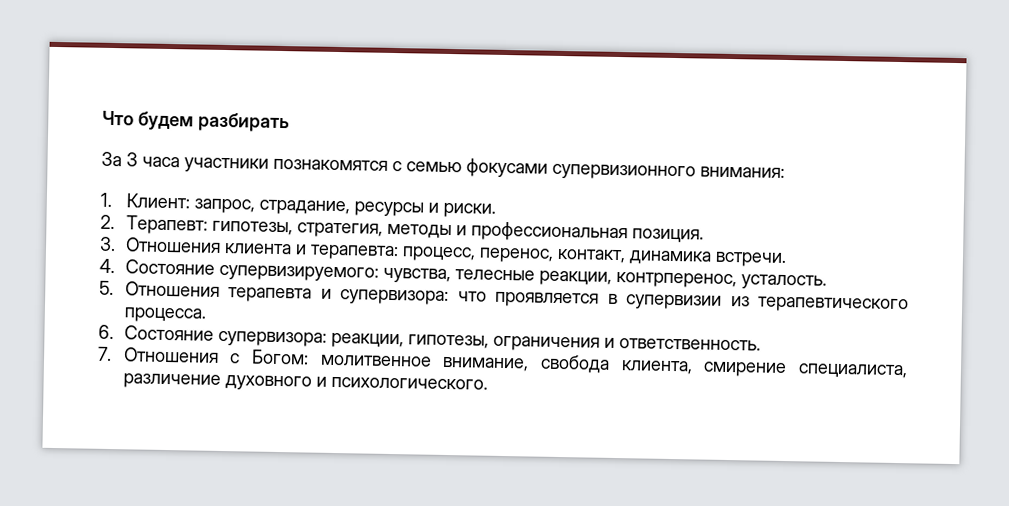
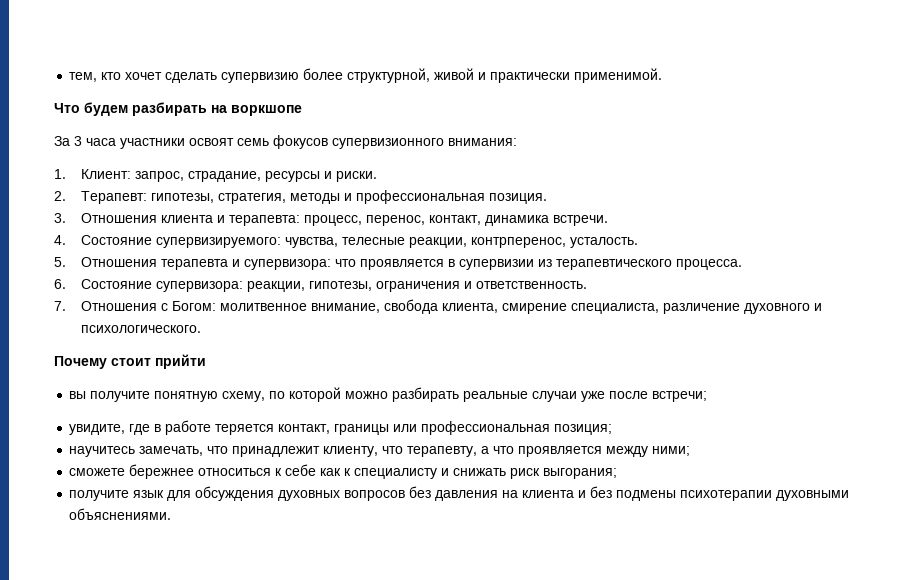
+ тем, кто хочет сделать супервизию более структурной, живой и практически применимой.
- Что будем разбирать
+ Что будем разбирать на воркшопе
- За 3 часа участники познакомятся с семью фокусами супервизионного внимания:
+ За 3 часа участники освоят семь фокусов супервизионного внимания:
+ Почему стоит прийти
+ вы получите понятную схему, по которой можно разбирать реальные случаи уже после встречи;
+ увидите, где в работе теряется контакт, границы или профессиональная позиция;
+ научитесь замечать, что принадлежит клиенту, что терапевту, а что проявляется между ними;
+ сможете бережнее относиться к себе как к специалисту и снижать риск выгорания;
+ получите язык для обсуждения духовных вопросов без давления на клиента и без подмены психотерапии духовными объяснениями.

